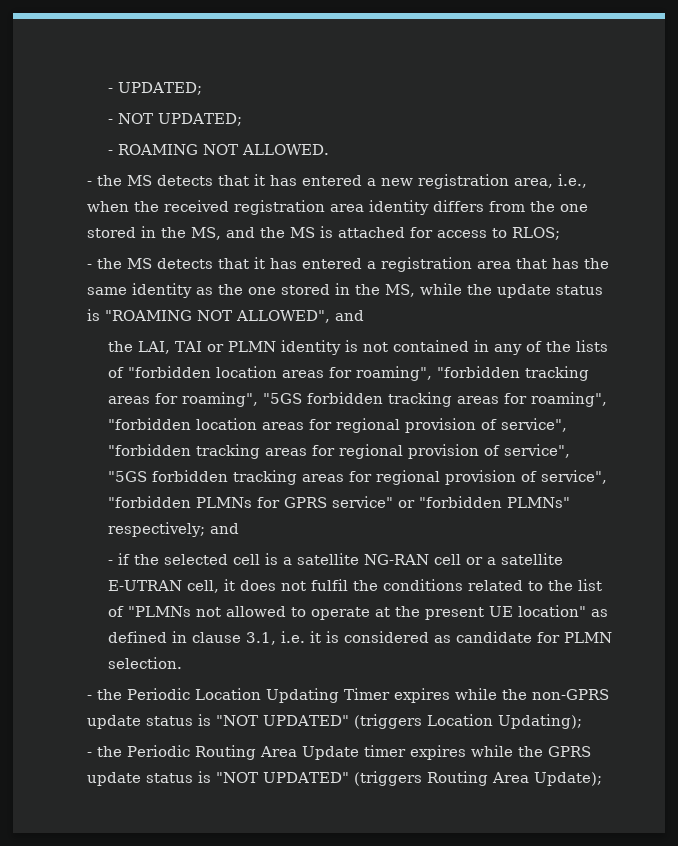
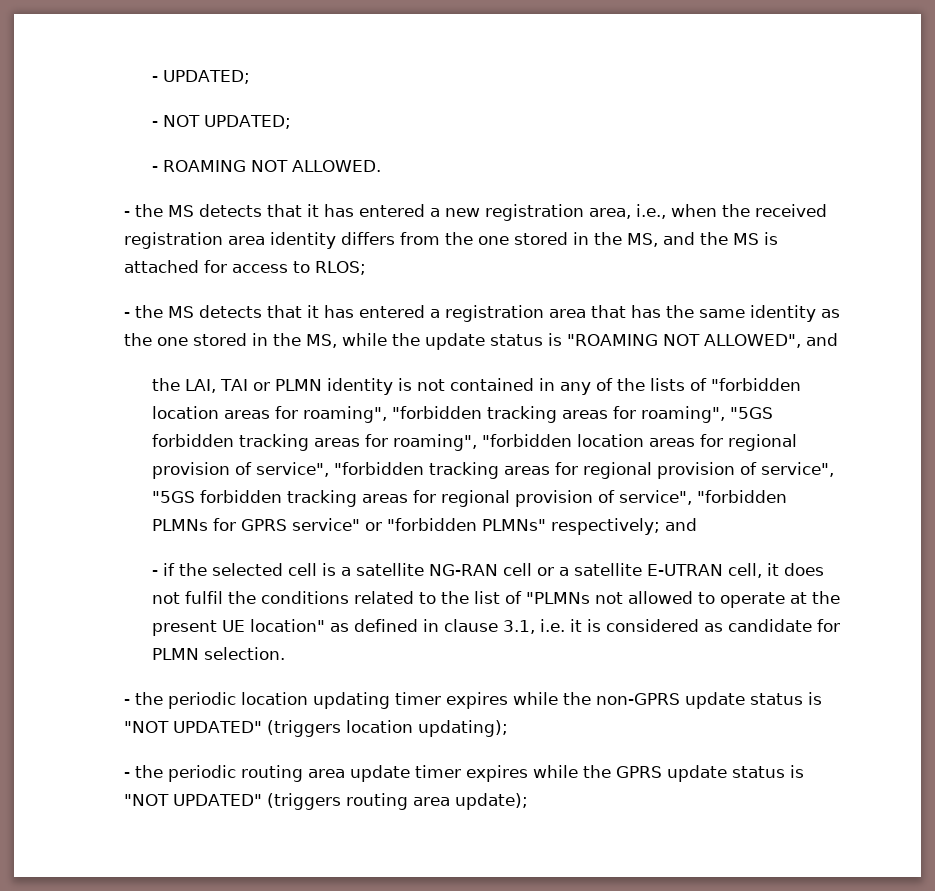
- - the Periodic Location Updating Timer expires while the non-GPRS update status is "NOT UPDATED" (triggers Location Updating);
- - the Periodic Routing Area Update timer expires while the GPRS update status is "NOT UPDATED" (triggers Routing Area Update);
+ - the periodic location updating timer expires while the non-GPRS update status is "NOT UPDATED" (triggers location updating);
+ - the periodic routing area update timer expires while the GPRS update status is "NOT UPDATED" (triggers routing area update);

